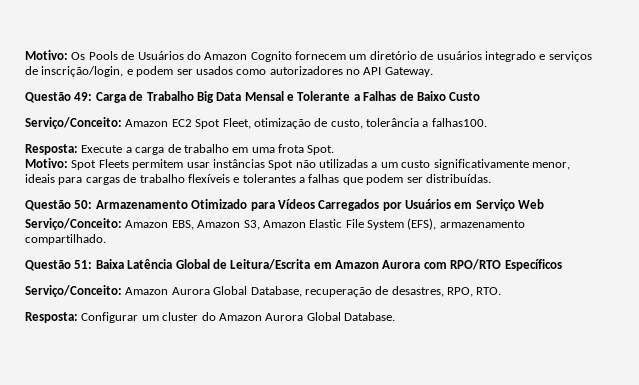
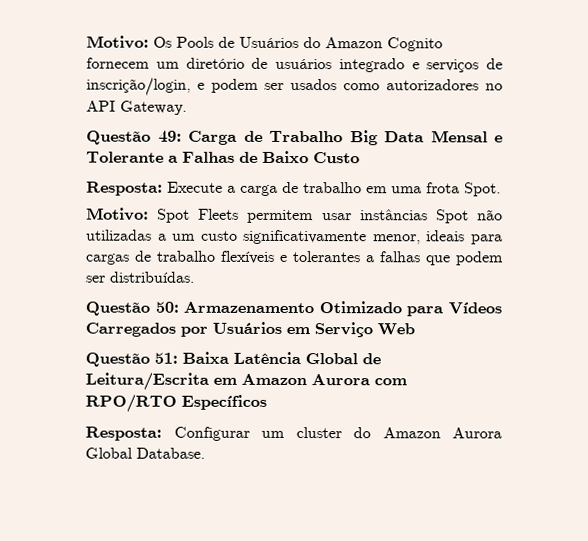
- Serviço/Conceito: Amazon EC2 Spot Fleet, otimização de custo, tolerância a falhas100.
- Serviço/Conceito: Amazon EBS, Amazon S3, Amazon Elastic File System (EFS), armazenamento compartilhado.
- Serviço/Conceito: Amazon Aurora Global Database, recuperação de desastres, RPO, RTO.

